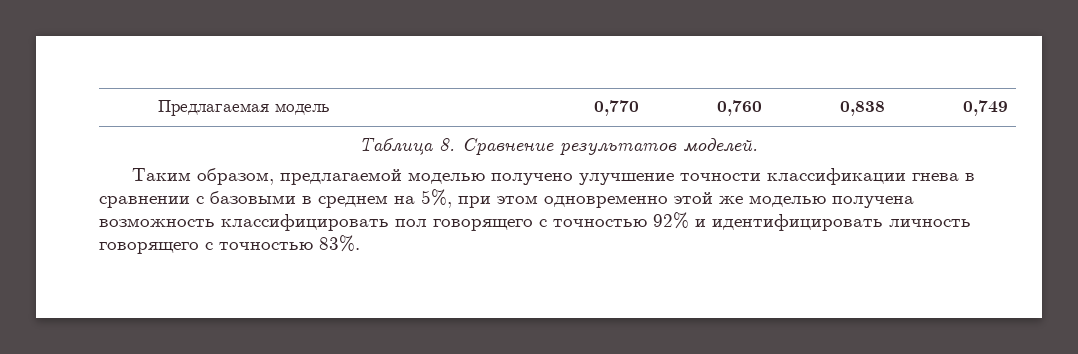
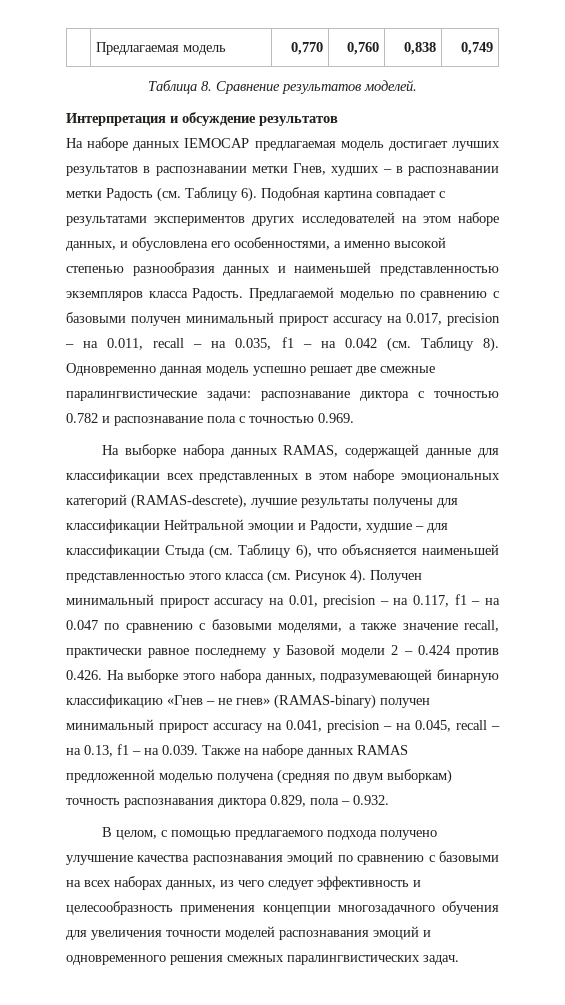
- Таким образом, предлагаемой моделью получено улучшение точности классификации гнева в сравнении с базовыми в среднем на 5%, при этом одновременно этой же моделью получена возможность классифицировать пол говорящего с точностью 92% и идентифицировать личность говорящего с точностью 83%.
+ Интерпретация и обсуждение результатов
+ На наборе данных IEMOCAP предлагаемая модель достигает лучших результатов в распознавании метки Гнев, худших – в распознавании метки Радость (см. Таблицу 6). Подобная картина совпадает с результатами экспериментов других исследователей на этом наборе данных, и обусловлена его особенностями, а именно высокой степенью разнообразия данных и наименьшей представленностью экземпляров класса Радость. Предлагаемой моделью по сравнению с базовыми получен минимальный прирост accuracy на 0.017, precision – на 0.011, recall – на 0.035, f1 – на 0.042 (см. Таблицу 8). Одновременно данная модель успешно решает две смежные паралингвистические задачи: распознавание диктора с точностью 0.782 и распознавание пола с точностью 0.969.
+ На выборке набора данных RAMAS, содержащей данные для классификации всех представленных в этом наборе эмоциональных категорий (RAMAS-descrete), лучшие результаты получены для классификации Нейтральной эмоции и Радости, худшие – для классификации Стыда (см. Таблицу 6), что объясняется наименьшей представленностью этого класса (см. Рисунок 4). Получен минимальный прирост accuracy на 0.01, precision – на 0.117, f1 – на 0.047 по сравнению с базовыми моделями, а также значение recall, практически равное последнему у Базовой модели 2 – 0.424 против 0.426. На выборке этого набора данных, подразумевающей бинарную классификацию «Гнев – не гнев» (RAMAS-binary) получен минимальный прирост accuracy на 0.041, precision – на 0.045, recall – на 0.13, f1 – на 0.039. Также на наборе данных RAMAS предложенной моделью получена (средняя по двум выборкам) точность распознавания диктора 0.829, пола – 0.932.
+ В целом, с помощью предлагаемого подхода получено улучшение качества распознавания эмоций по сравнению с базовыми на всех наборах данных, из чего следует эффективность и целесообразность применения концепции многозадачного обучения для увеличения точности моделей распознавания эмоций и одновременного решения смежных паралингвистических задач.

